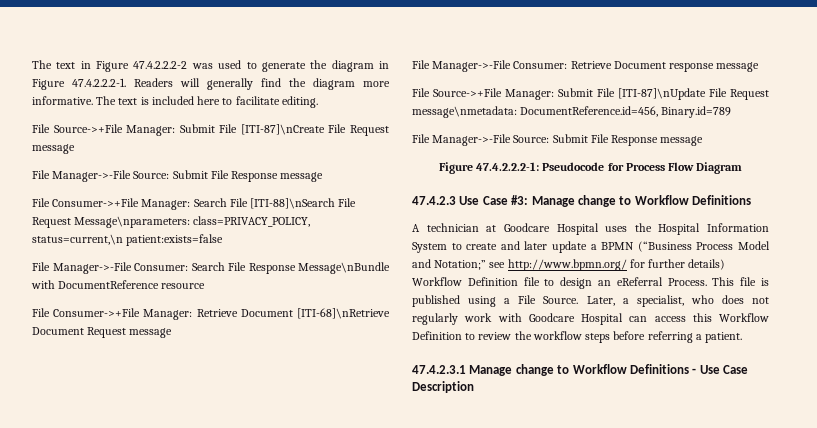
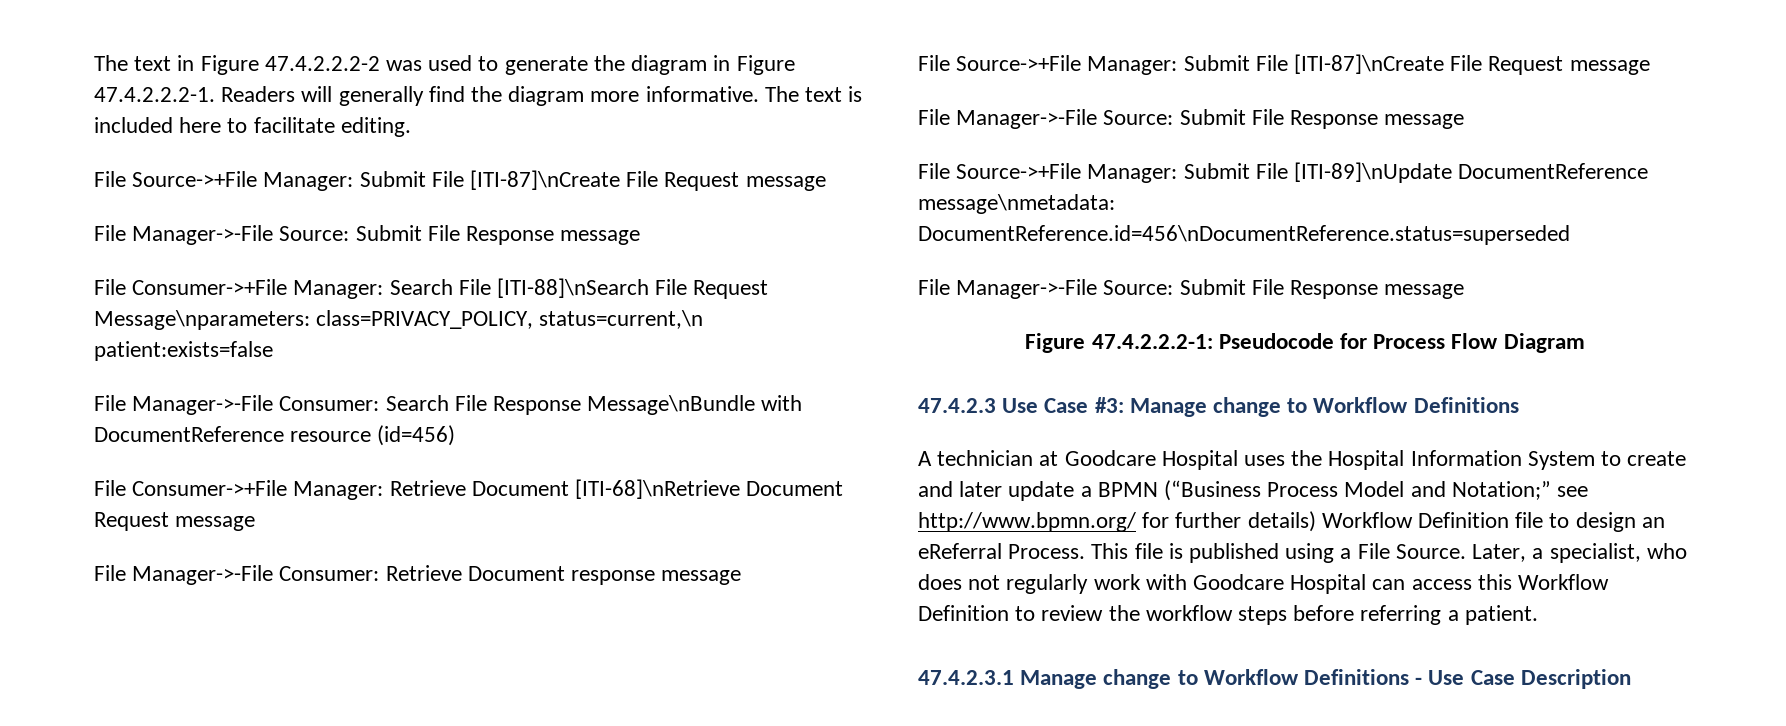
- File Manager->-File Consumer: Search File Response Message\nBundle with DocumentReference resource
+ File Manager->-File Consumer: Search File Response Message\nBundle with DocumentReference resource (id=456)
  File Manager->-File Consumer: Retrieve Document response message
- File Source->+File Manager: Submit File [ITI-87]\nUpdate File Request message\nmetadata: DocumentReference.id=456, Binary.id=789
+ File Source->+File Manager: Submit File [ITI-87]\nCreate File Request message
+ File Manager->-File Source: Submit File Response message
+ File Source->+File Manager: Submit File [ITI-89]\nUpdate DocumentReference message\nmetadata: DocumentReference.id=456\nDocumentReference.status=superseded

